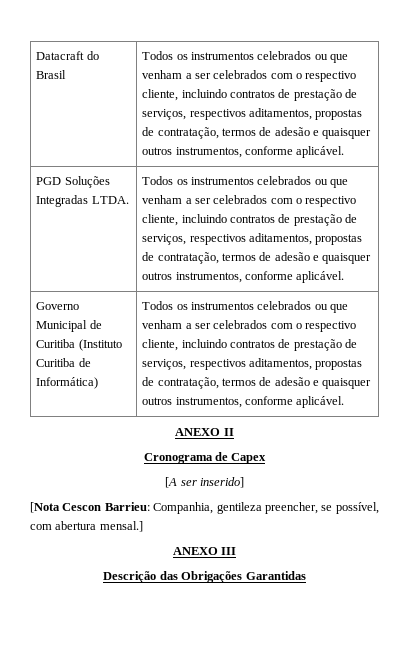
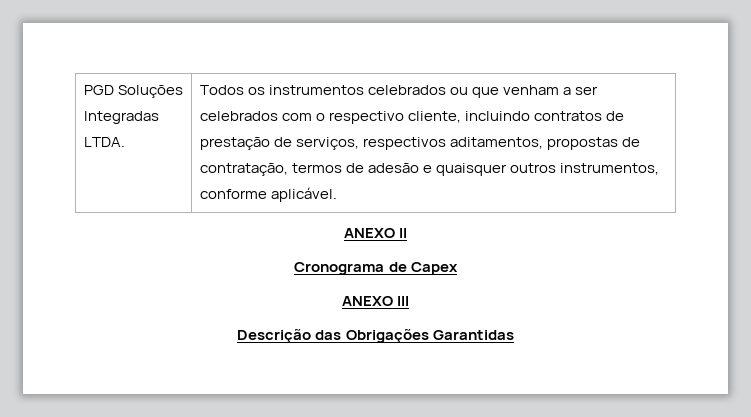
- Datacraft do Brasil | Todos os instrumentos celebrados ou que venham a ser celebrados com o respectivo cliente, incluindo contratos de prestação de serviços, respectivos aditamentos, propostas de contratação, termos de adesão e quaisquer outros instrumentos, conforme aplicável.
- Governo Municipal de Curitiba (Instituto Curitiba de Informática) | Todos os instrumentos celebrados ou que venham a ser celebrados com o respectivo cliente, incluindo contratos de prestação de serviços, respectivos aditamentos, propostas de contratação, termos de adesão e quaisquer outros instrumentos, conforme aplicável.
- [A ser inserido]
- [Nota Cescon Barrieu: Companhia, gentileza preencher, se possível, com abertura mensal.]

